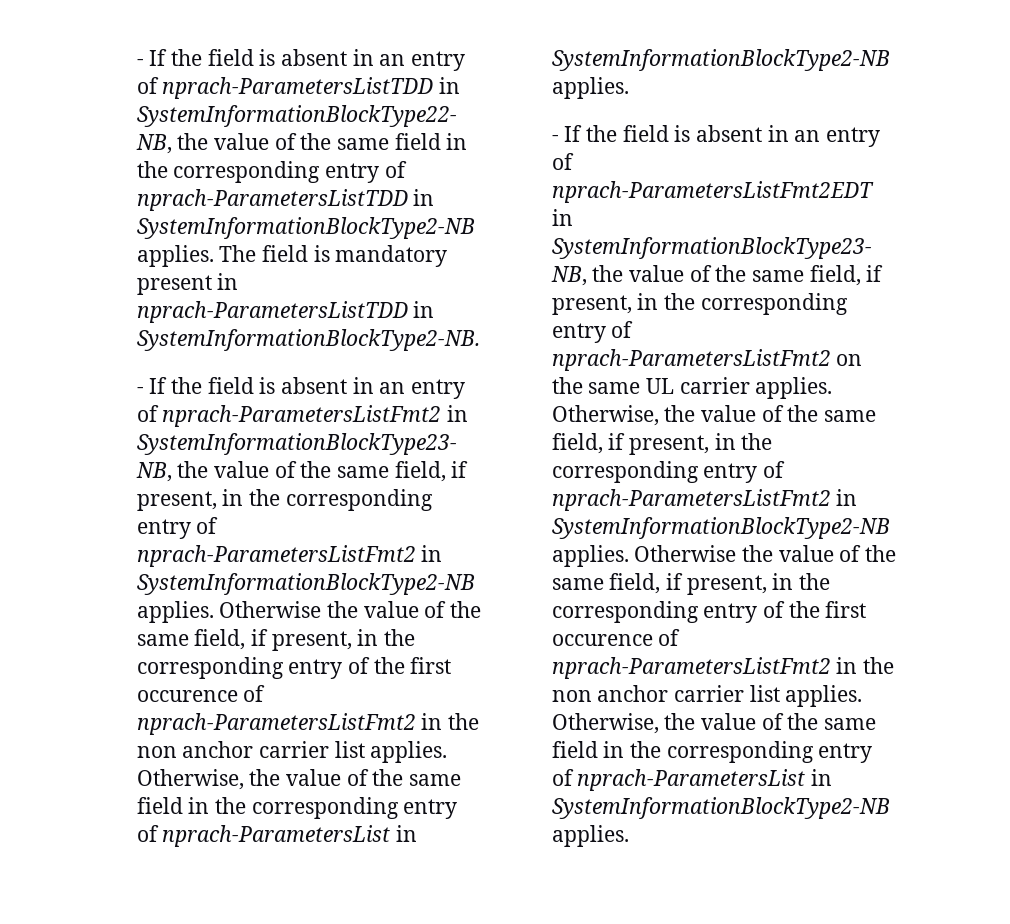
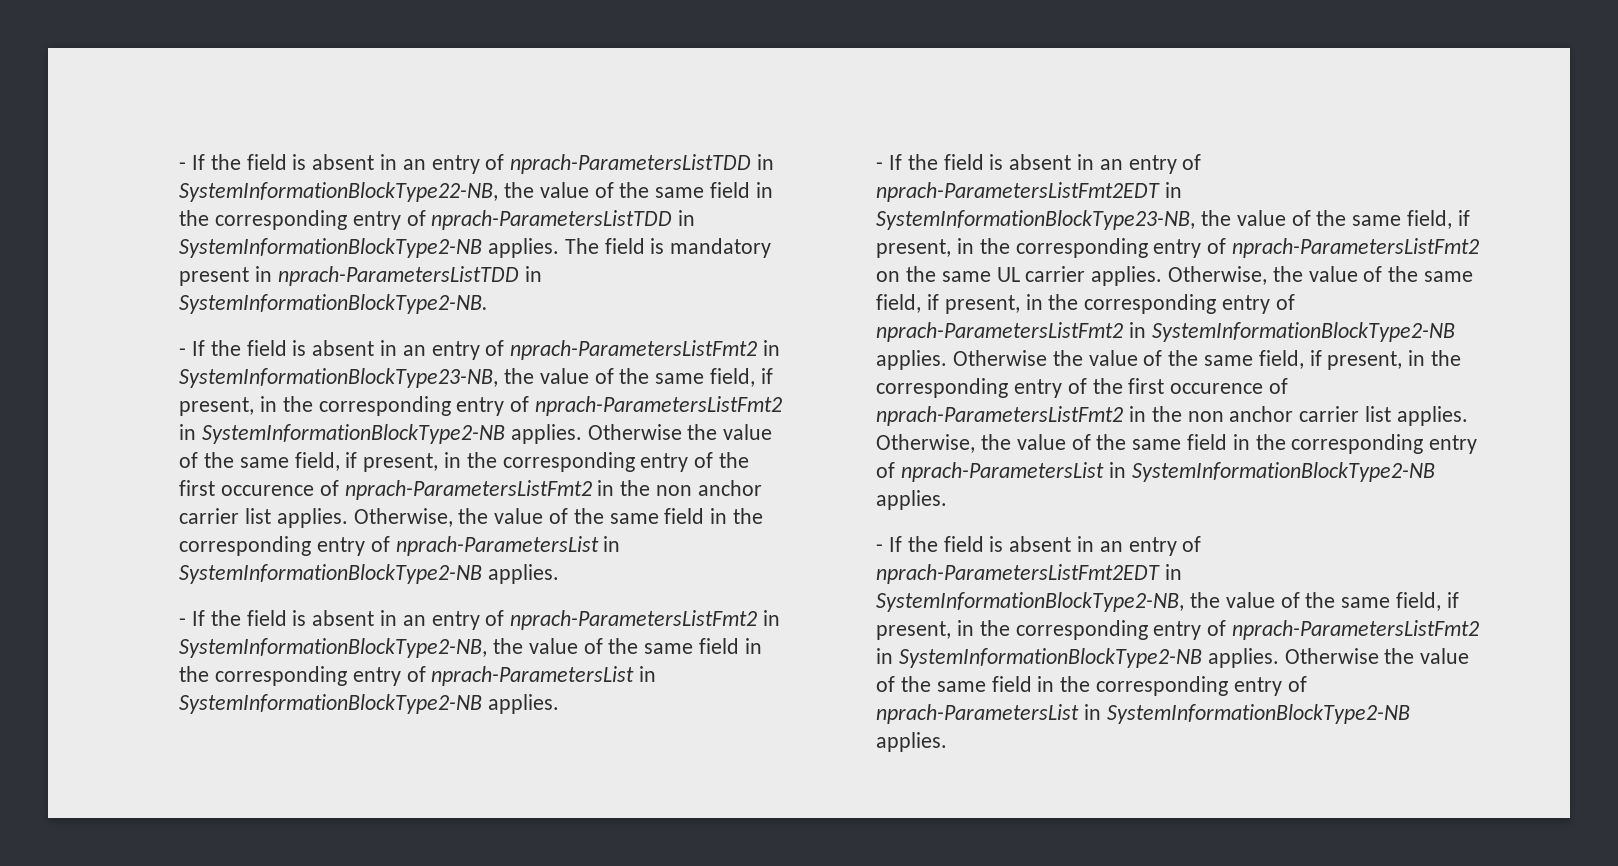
+ - If the field is absent in an entry of nprach-ParametersListFmt2 in SystemInformationBlockType2-NB, the value of the same field in the corresponding entry of nprach-ParametersList in SystemInformationBlockType2-NB applies.
+ - If the field is absent in an entry of nprach-ParametersListFmt2EDT in SystemInformationBlockType2-NB, the value of the same field, if present, in the corresponding entry of nprach-ParametersListFmt2 in SystemInformationBlockType2-NB applies. Otherwise the value of the same field in the corresponding entry of nprach-ParametersList in SystemInformationBlockType2-NB applies.

